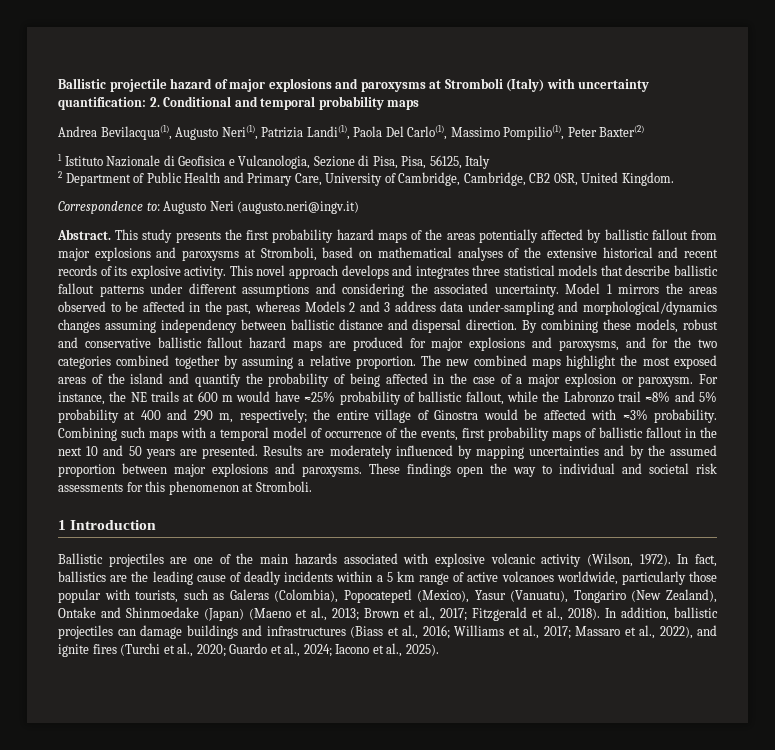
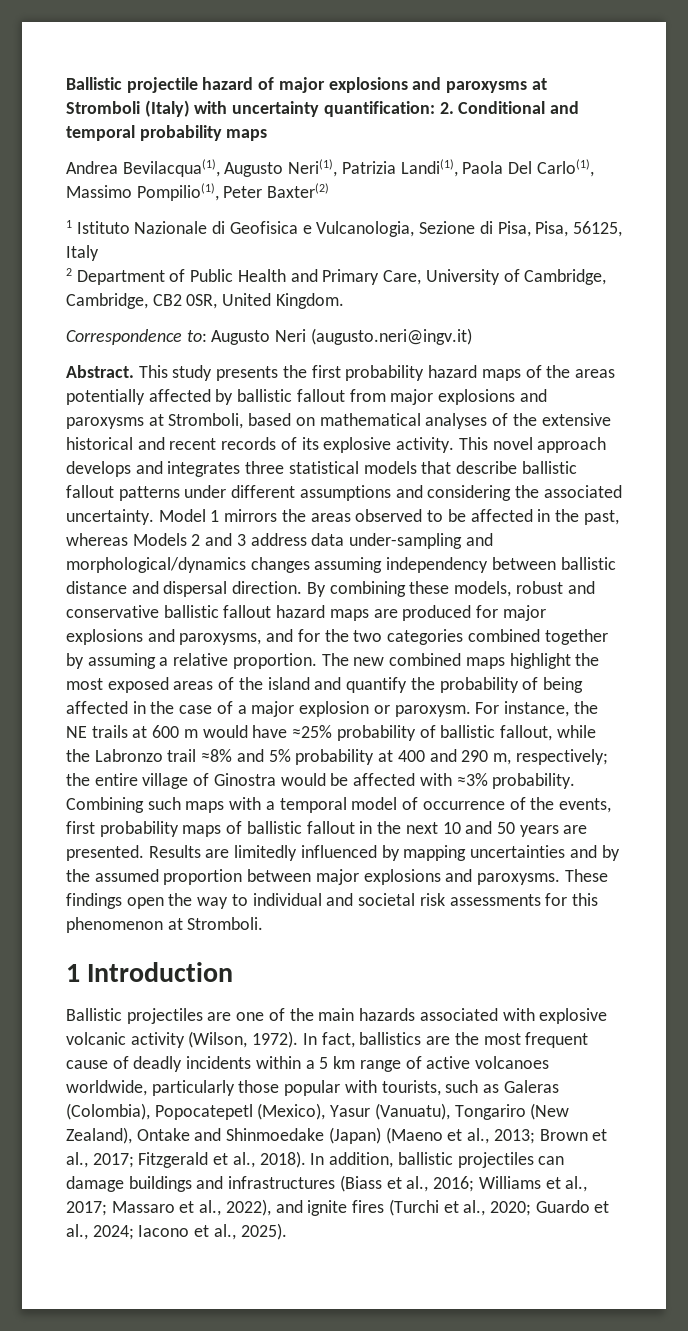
- Results are moderately influenced by mapping uncertainties and by the assumed proportion between major explosions and paroxysms.
+ Results are limitedly influenced by mapping uncertainties and by the assumed proportion between major explosions and paroxysms.
- In fact, ballistics are the leading cause of deadly incidents within a 5 km range of active volcanoes worldwide, particularly those popular with tourists, such as Galeras (Colombia), Popocatepetl (Mexico), Yasur (Vanuatu), Tongariro (New Zealand), Ontake and Shinmoedake (Japan) (Maeno et al., 2013; Brown et al., 2017; Fitzgerald et al., 2018).
+ In fact, ballistics are the most frequent cause of deadly incidents within a 5 km range of active volcanoes worldwide, particularly those popular with tourists, such as Galeras (Colombia), Popocatepetl (Mexico), Yasur (Vanuatu), Tongariro (New Zealand), Ontake and Shinmoedake (Japan) (Maeno et al., 2013; Brown et al., 2017; Fitzgerald et al., 2018).

